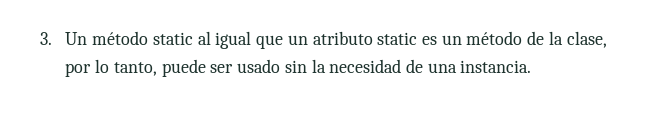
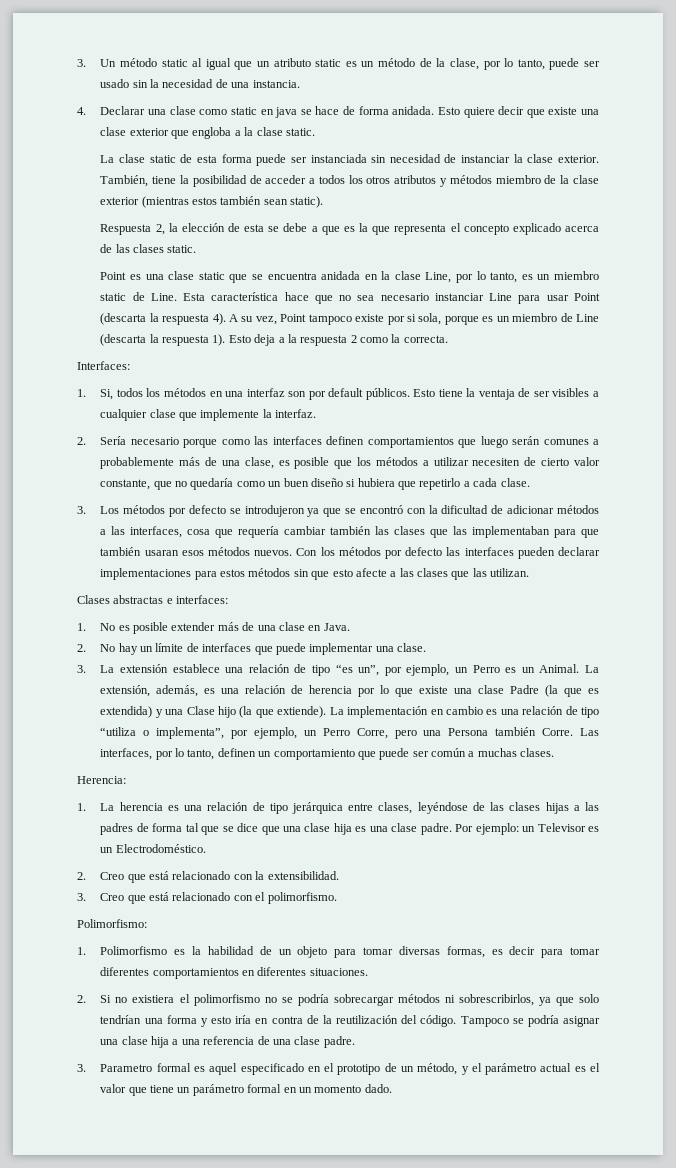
+ 4. Declarar una clase como static en java se hace de forma anidada. Esto quiere decir que existe una clase exterior que engloba a la clase static.
+ La clase static de esta forma puede ser instanciada sin necesidad de instanciar la clase exterior. También, tiene la posibilidad de acceder a todos los otros atributos y métodos miembro de la clase exterior (mientras estos también sean static).
+ Respuesta 2, la elección de esta se debe a que es la que representa el concepto explicado acerca de las clases static.
+ Point es una clase static que se encuentra anidada en la clase Line, por lo tanto, es un miembro static de Line. Esta característica hace que no sea necesario instanciar Line para usar Point (descarta la respuesta 4). A su vez, Point tampoco existe por si sola, porque es un miembro de Line (descarta la respuesta 1). Esto deja a la respuesta 2 como la correcta.
+ Interfaces:
+ 1. Si, todos los métodos en una interfaz son por default públicos. Esto tiene la ventaja de ser visibles a cualquier clase que implemente la interfaz.
+ 2. Sería necesario porque como las interfaces definen comportamientos que luego serán comunes a probablemente más de una clase, es posible que los métodos a utilizar necesiten de cierto valor constante, que no quedaría como un buen diseño si hubiera que repetirlo a cada clase.
+ 3. Los métodos por defecto se introdujeron ya que se encontró con la dificultad de adicionar métodos a las interfaces, cosa que requería cambiar también las clases que las implementaban para que también usaran esos métodos nuevos. Con los métodos por defecto las interfaces pueden declarar implementaciones para estos métodos sin que esto afecte a las clases que las utilizan.
+ Clases abstractas e interfaces:
+ 1. No es posible extender más de una clase en Java.
+ 2. No hay un límite de interfaces que puede implementar una clase.
+ 3. La extensión establece una relación de tipo “es un”, por ejemplo, un Perro es un Animal. La extensión, además, es una relación de herencia por lo que existe una clase Padre (la que es extendida) y una Clase hijo (la que extiende). La implementación en cambio es una relación de tipo “utiliza o implementa”, por ejemplo, un Perro Corre, pero una Persona también Corre. Las interfaces, por lo tanto, definen un comportamiento que puede ser común a muchas clases.
+ Herencia:
+ 1. La herencia es una relación de tipo jerárquica entre clases, leyéndose de las clases hijas a las padres de forma tal que se dice que una clase hija es una clase padre. Por ejemplo: un Televisor es un Electrodoméstico.
+ 2. Creo que está relacionado con la extensibilidad.
+ 3. Creo que está relacionado con el polimorfismo.
+ Polimorfismo:
+ 1. Polimorfismo es la habilidad de un objeto para tomar diversas formas, es decir para tomar diferentes comportamientos en diferentes situaciones.
+ 2. Si no existiera el polimorfismo no se podría sobrecargar métodos ni sobrescribirlos, ya que solo tendrían una forma y esto iría en contra de la reutilización del código. Tampoco se podría asignar una clase hija a una referencia de una clase padre.
+ 3. Parametro formal es aquel especificado en el prototipo de un método, y el parámetro actual es el valor que tiene un parámetro formal en un momento dado.

